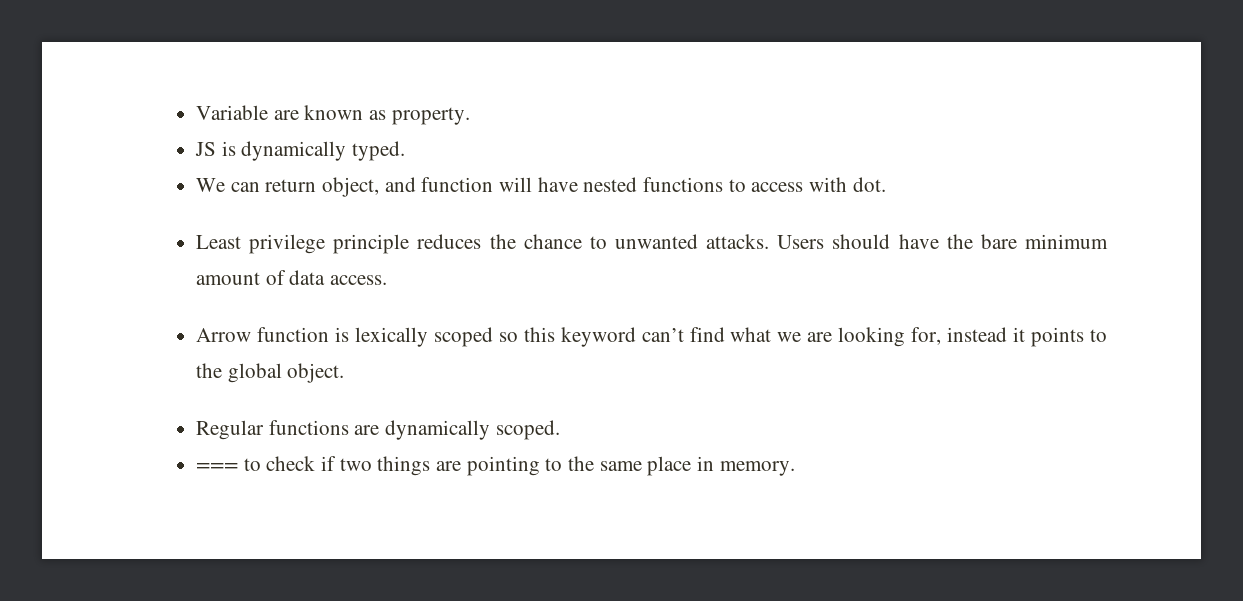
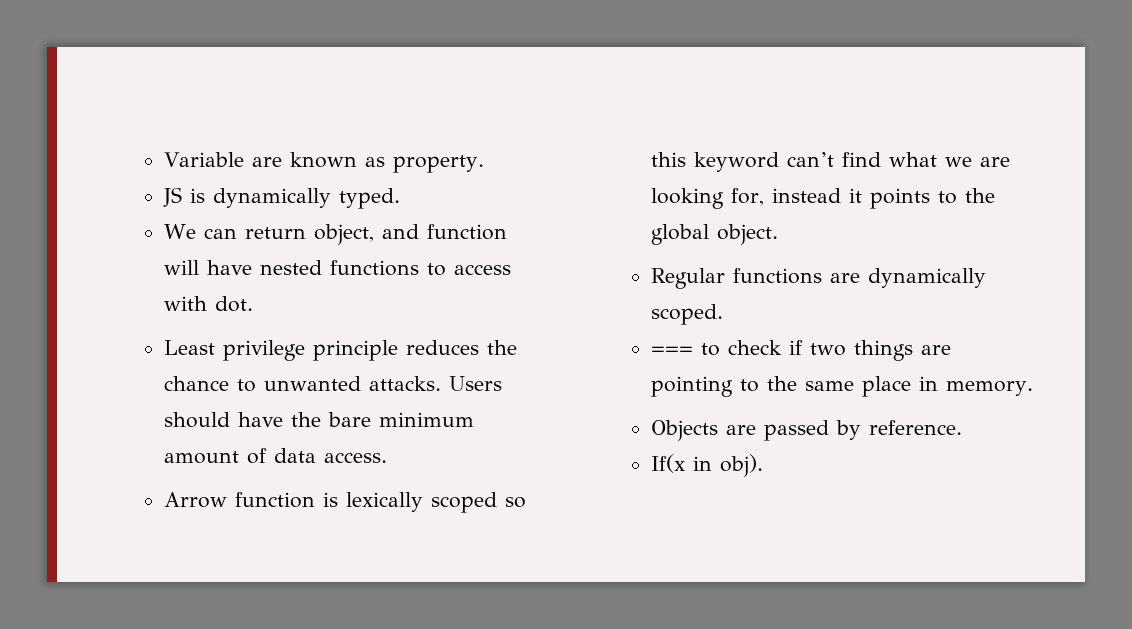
+ Objects are passed by reference.
+ If(x in obj).

